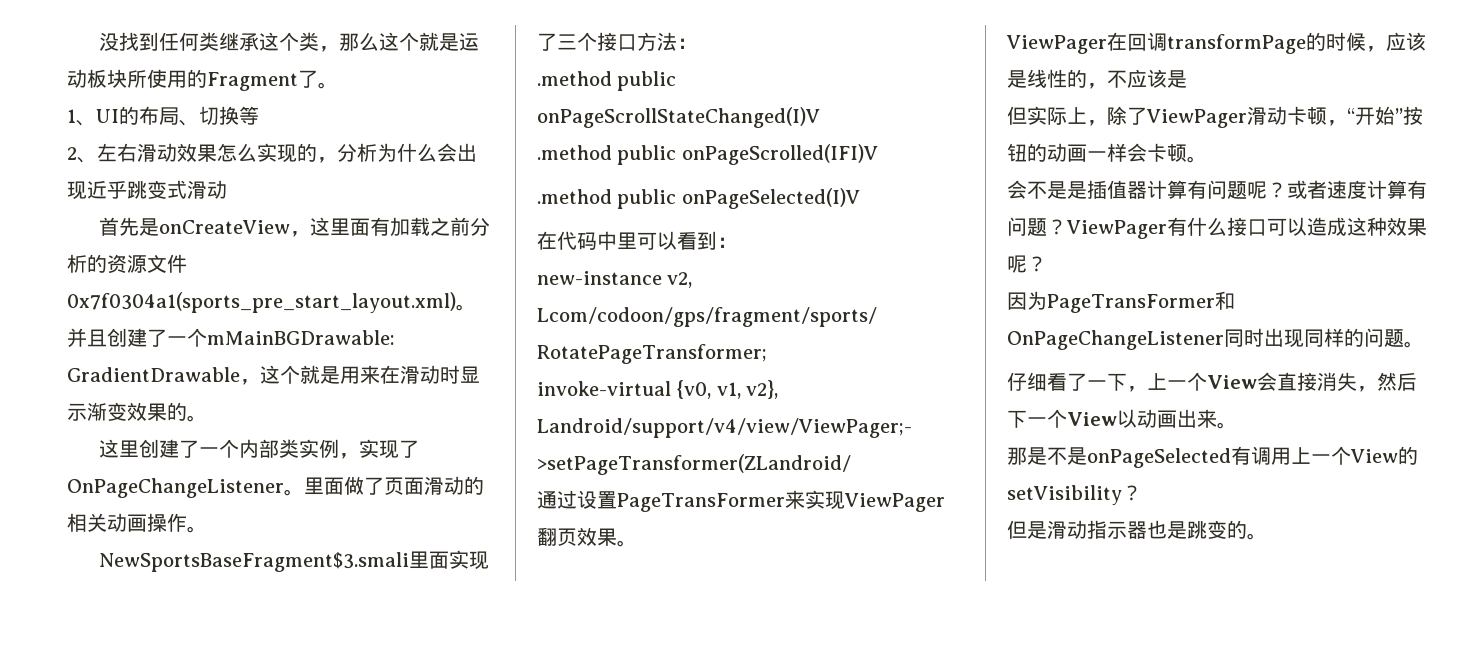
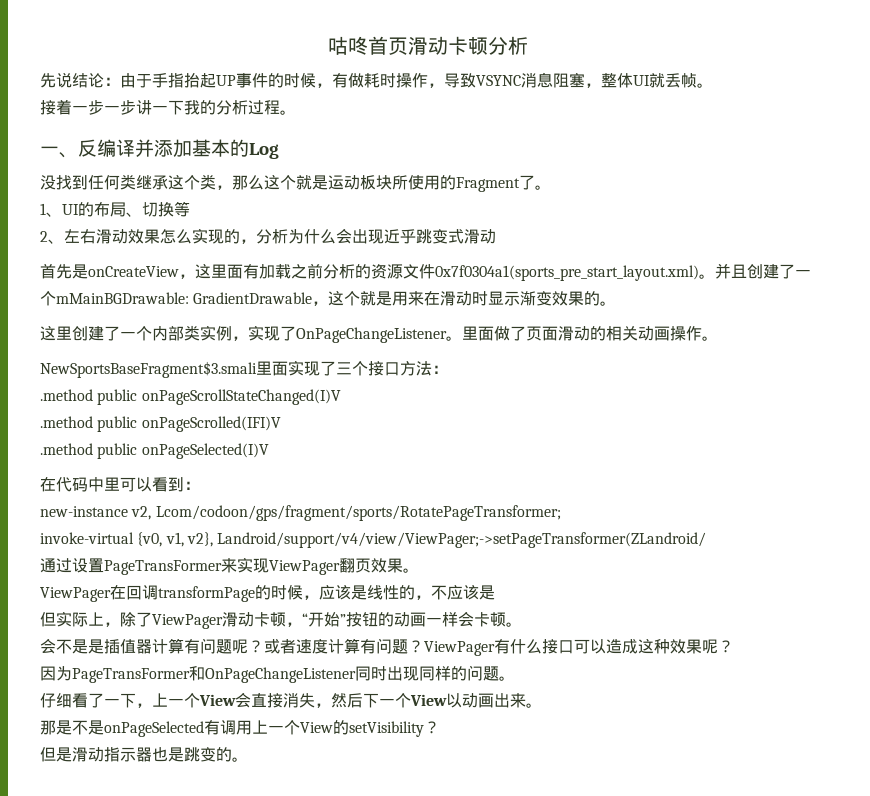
+ 咕咚首页滑动卡顿分析
+ 先说结论：由于手指抬起UP事件的时候，有做耗时操作，导致VSYNC消息阻塞，整体UI就丢帧。
+ 接着一步一步讲一下我的分析过程。
+ 一、反编译并添加基本的Log

